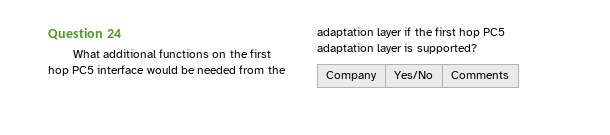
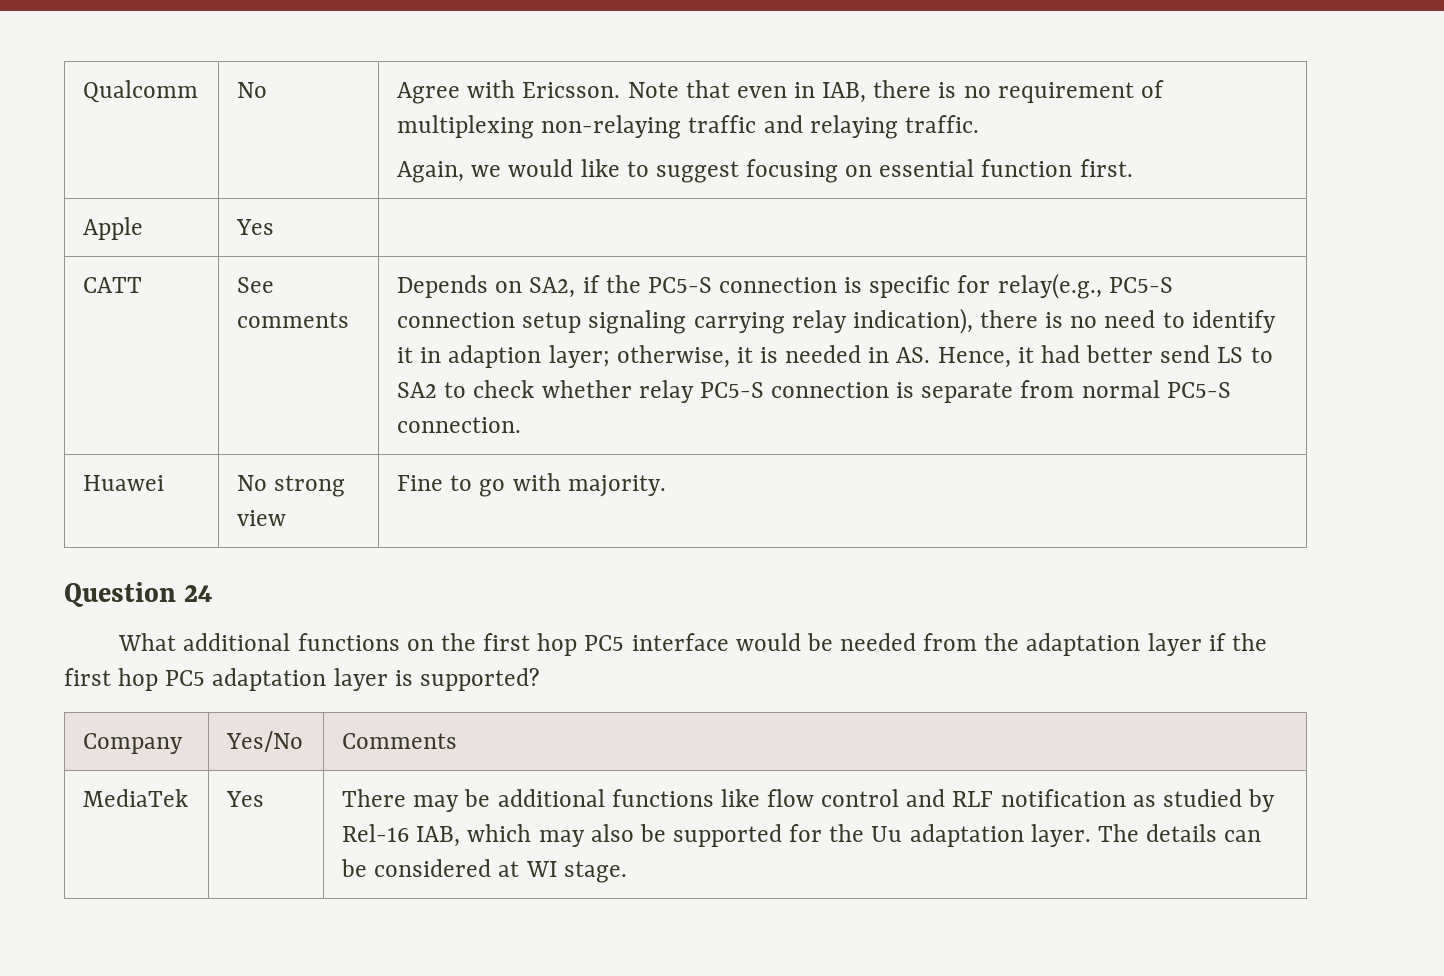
+ Qualcomm | No | Agree with Ericsson. Note that even in IAB, there is no requirement of multiplexing non-relaying traffic and relaying traffic.
+ Again, we would like to suggest focusing on essential function first.
+ Apple | Yes |
+ CATT | See comments | Depends on SA2, if the PC5-S connection is specific for relay(e.g., PC5-S connection setup signaling carrying relay indication), there is no need to identify it in adaption layer; otherwise, it is needed in AS. Hence, it had better send LS to SA2 to check whether relay PC5-S connection is separate from normal PC5-S connection.
+ Huawei | No strong view | Fine to go with majority.
+ MediaTek | Yes | There may be additional functions like flow control and RLF notification as studied by Rel-16 IAB, which may also be supported for the Uu adaptation layer. The details can be considered at WI stage.

